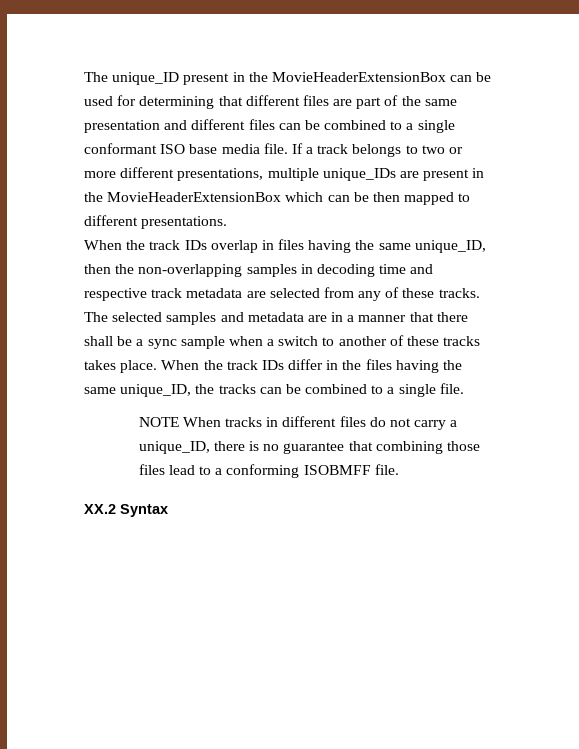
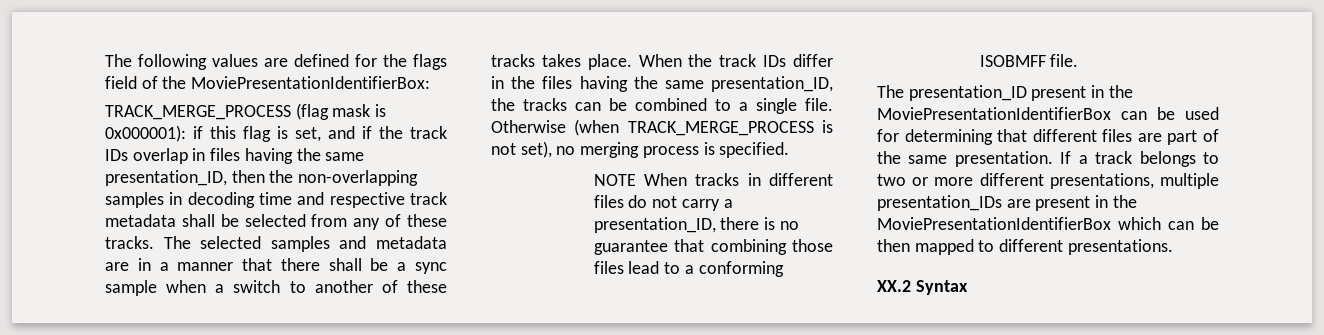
- The unique_ID present in the MovieHeaderExtensionBox can be used for determining that different files are part of the same presentation and different files can be combined to a single conformant ISO base media file. If a track belongs to two or more different presentations, multiple unique_IDs are present in the MovieHeaderExtensionBox which can be then mapped to different presentations.
- When the track IDs overlap in files having the same unique_ID, then the non-overlapping samples in decoding time and respective track metadata are selected from any of these tracks.
+ The following values are defined for the flags field of the MoviePresentationIdentifierBox:
+ TRACK_MERGE_PROCESS (flag mask is 0x000001): if this flag is set, and if the track IDs overlap in files having the same presentation_ID, then the non-overlapping samples in decoding time and respective track metadata shall be selected from any of these tracks.
- When the track IDs differ in the files having the same unique_ID, the tracks can be combined to a single file.
+ When the track IDs differ in the files having the same presentation_ID, the tracks can be combined to a single file. Otherwise (when TRACK_MERGE_PROCESS is not set), no merging process is specified.
- NOTE When tracks in different files do not carry a unique_ID, there is no guarantee that combining those files lead to a conforming ISOBMFF file.
+ NOTE When tracks in different files do not carry a presentation_ID, there is no guarantee that combining those files lead to a conforming ISOBMFF file.
+ The presentation_ID present in the MoviePresentationIdentifierBox can be used for determining that different files are part of the same presentation. If a track belongs to two or more different presentations, multiple presentation_IDs are present in the MoviePresentationIdentifierBox which can be then mapped to different presentations.

